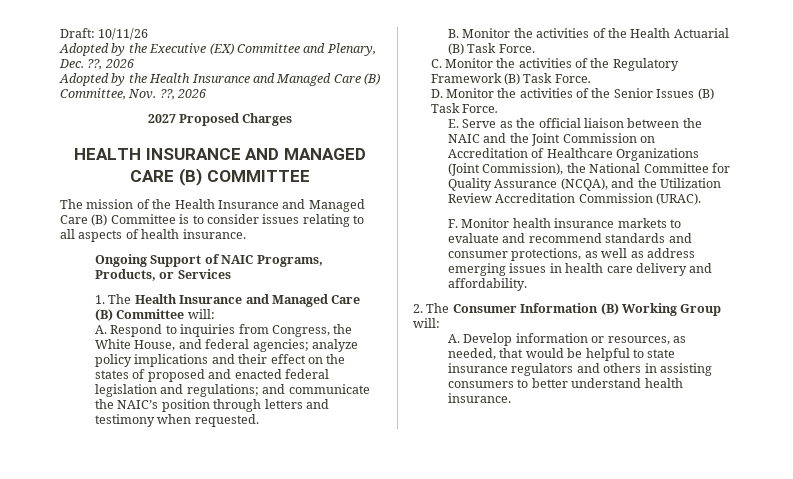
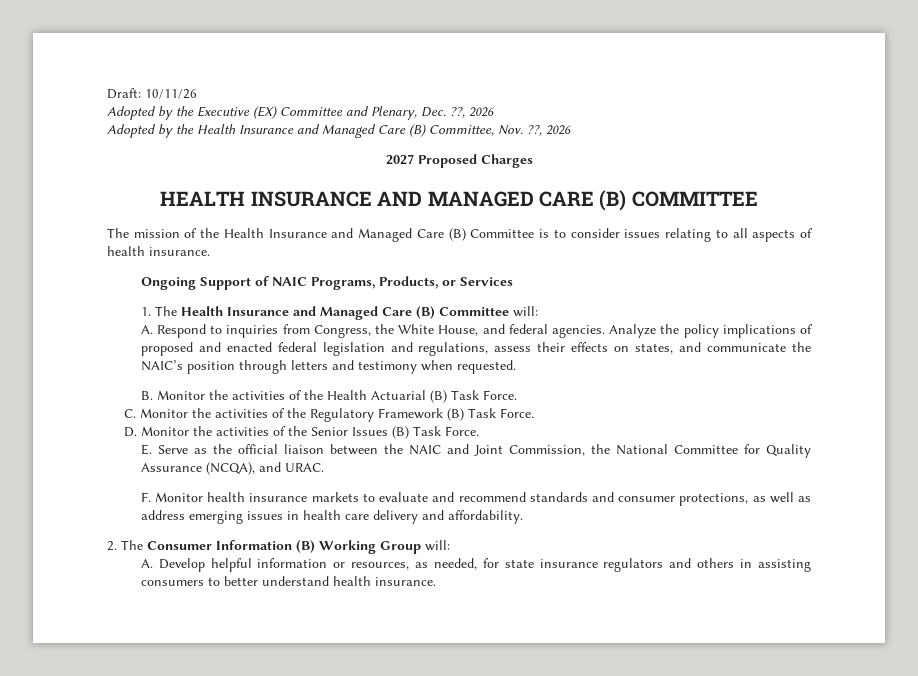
- A. Respond to inquiries from Congress, the White House, and federal agencies; analyze policy implications and their effect on the states of proposed and enacted federal legislation and regulations; and communicate the NAIC’s position through letters and testimony when requested.
+ A. Respond to inquiries from Congress, the White House, and federal agencies. Analyze the policy implications of proposed and enacted federal legislation and regulations, assess their effects on states, and communicate the NAIC’s position through letters and testimony when requested.
- E. Serve as the official liaison between the NAIC and the Joint Commission on Accreditation of Healthcare Organizations (Joint Commission), the National Committee for Quality Assurance (NCQA), and the Utilization Review Accreditation Commission (URAC).
+ E. Serve as the official liaison between the NAIC and Joint Commission, the National Committee for Quality Assurance (NCQA), and URAC.
- A. Develop information or resources, as needed, that would be helpful to state insurance regulators and others in assisting consumers to better understand health insurance.
+ A. Develop helpful information or resources, as needed, for state insurance regulators and others in assisting consumers to better understand health insurance.

